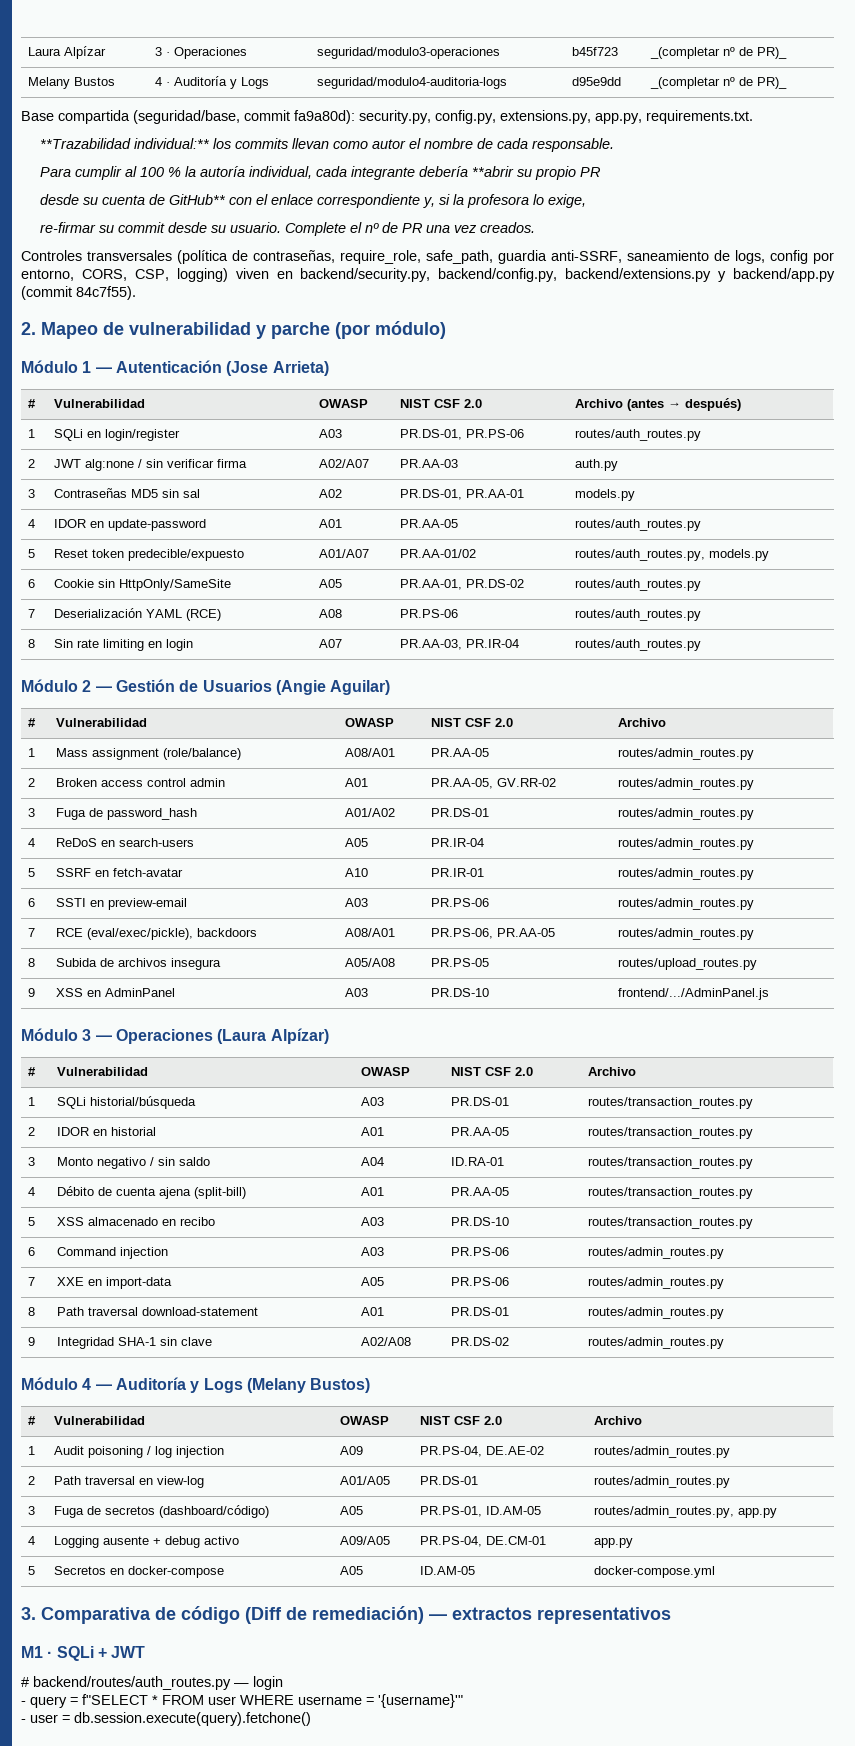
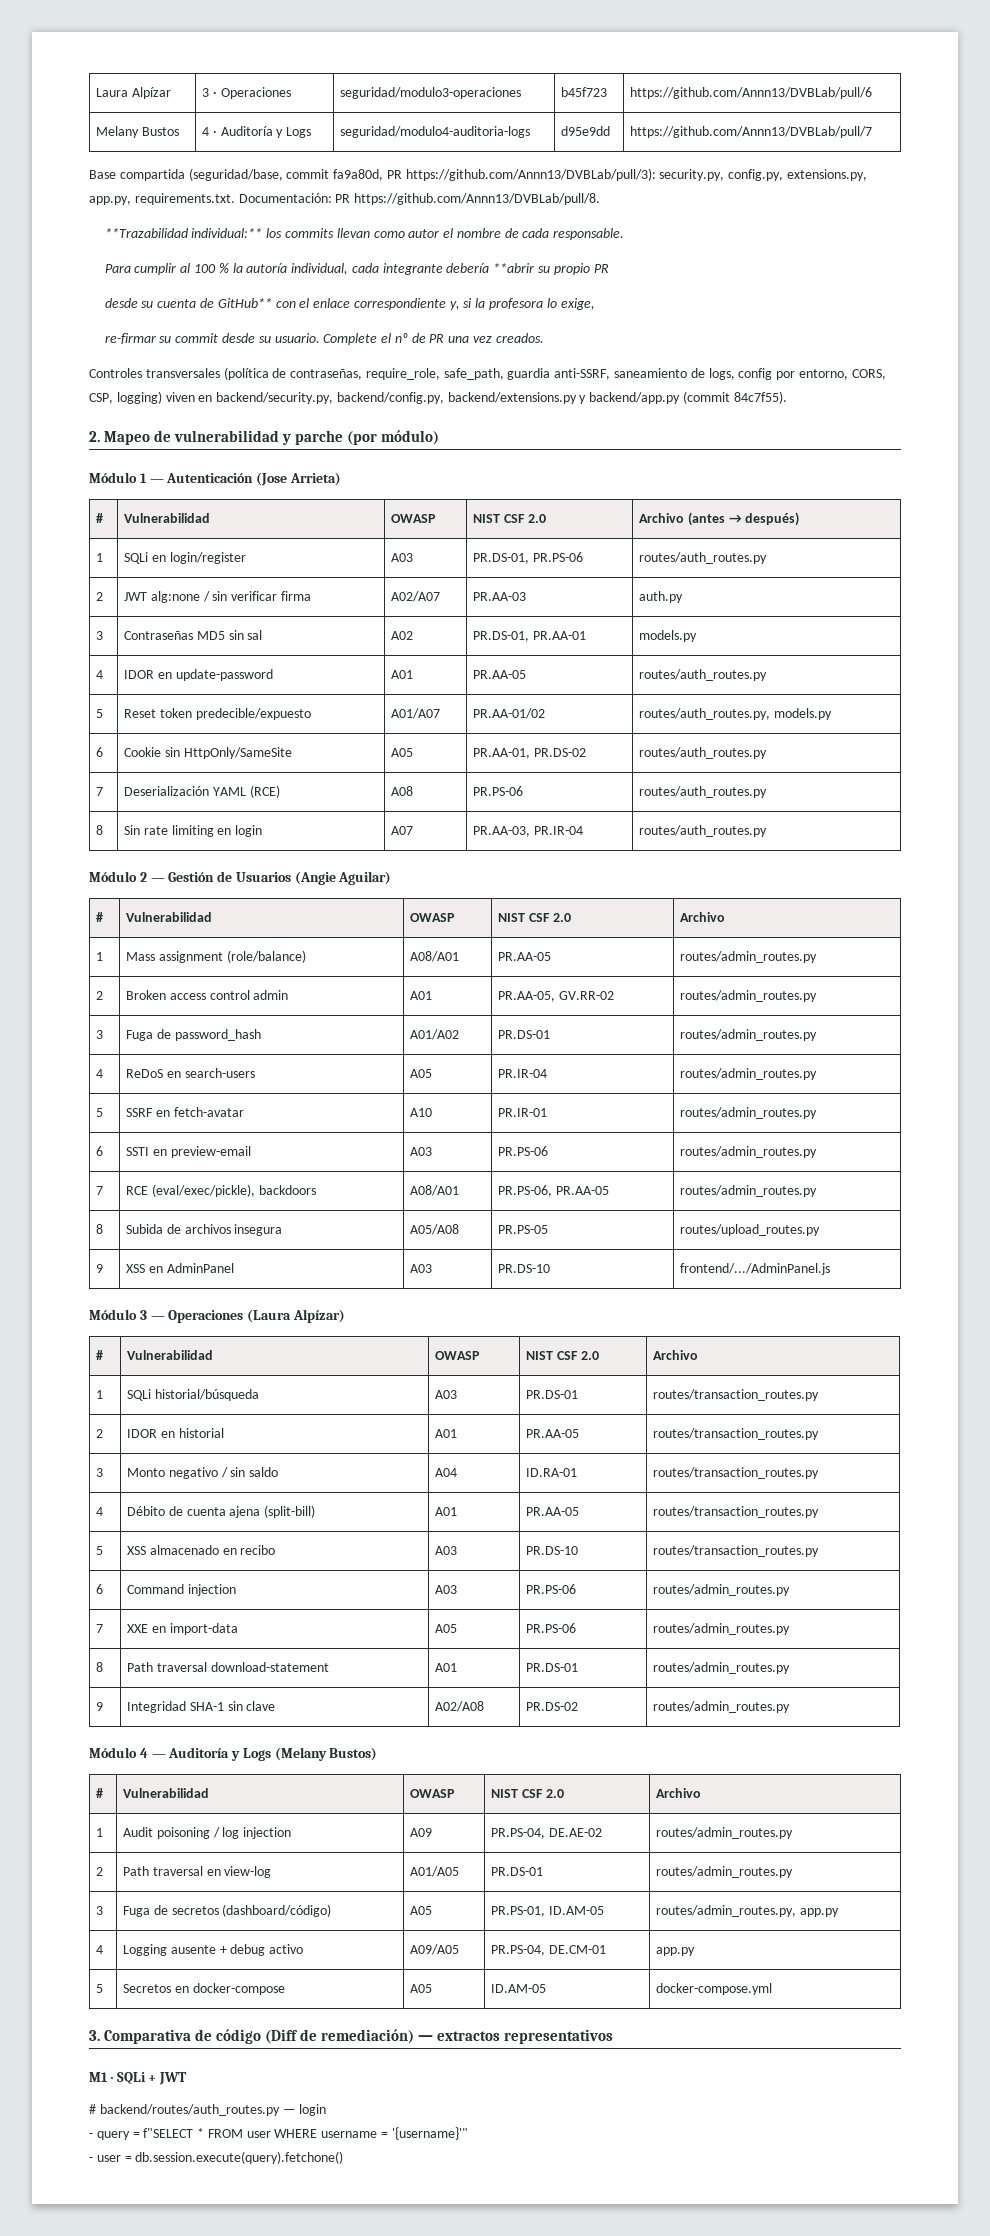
- Laura Alpízar | 3 · Operaciones | seguridad/modulo3-operaciones | b45f723 | _(completar nº de PR)_
+ Laura Alpízar | 3 · Operaciones | seguridad/modulo3-operaciones | b45f723 | https://github.com/Annn13/DVBLab/pull/6
- Melany Bustos | 4 · Auditoría y Logs | seguridad/modulo4-auditoria-logs | d95e9dd | _(completar nº de PR)_
+ Melany Bustos | 4 · Auditoría y Logs | seguridad/modulo4-auditoria-logs | d95e9dd | https://github.com/Annn13/DVBLab/pull/7
- Base compartida (seguridad/base, commit fa9a80d): security.py, config.py, extensions.py, app.py, requirements.txt.
+ Base compartida (seguridad/base, commit fa9a80d, PR https://github.com/Annn13/DVBLab/pull/3): security.py, config.py, extensions.py, app.py, requirements.txt. Documentación: PR https://github.com/Annn13/DVBLab/pull/8.

